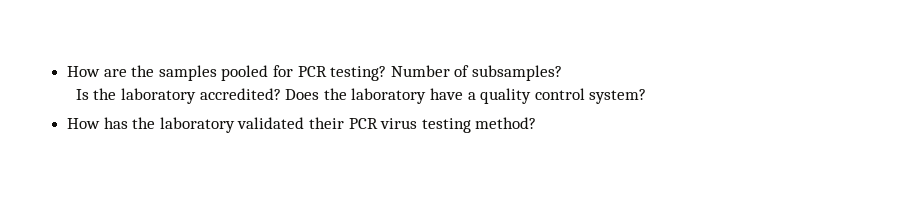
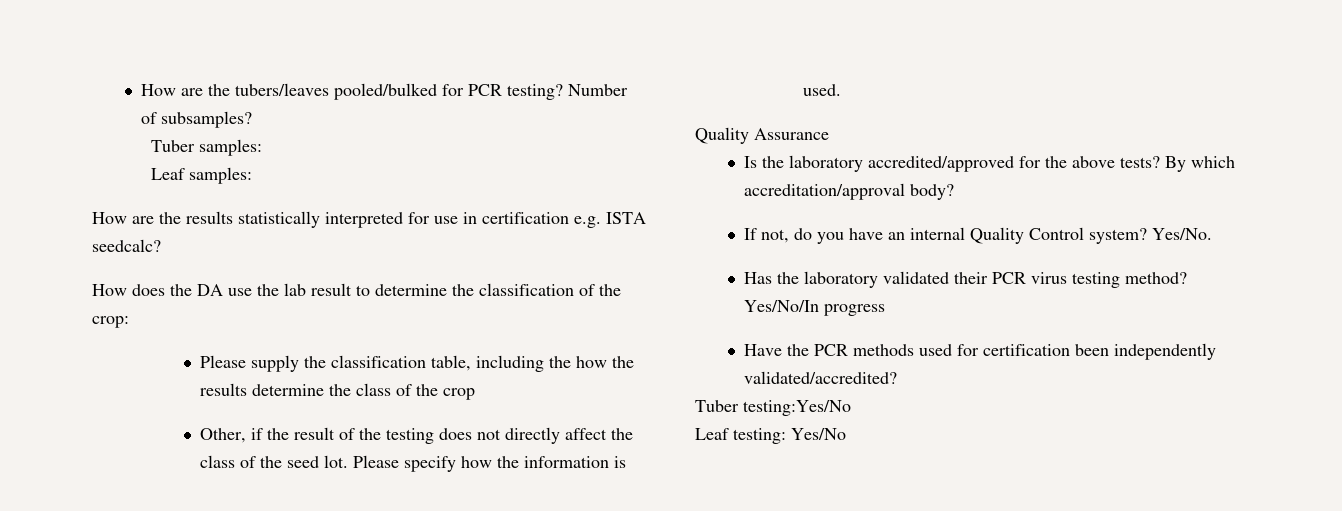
- How are the samples pooled for PCR testing?
+ How are the tubers/leaves pooled/bulked for PCR testing?
- Is the laboratory accredited? Does the laboratory have a quality control system?
- How has the laboratory validated their PCR virus testing method?
+ Tuber samples:
+ Leaf samples:
+ How are the results statistically interpreted for use in certification e.g. ISTA seedcalc?
+ How does the DA use the lab result to determine the classification of the crop:
+ Please supply the classification table, including the how the results determine the class of the crop
+ Other, if the result of the testing does not directly affect the class of the seed lot. Please specify how the information is used.
+ Quality Assurance
+ Is the laboratory accredited/approved for the above tests? By which accreditation/approval body?
+ If not, do you have an internal Quality Control system? Yes/No.
+ Has the laboratory validated their PCR virus testing method?
+ Yes/No/In progress
+ Have the PCR methods used for certification been independently validated/accredited?
+ Tuber testing:Yes/No
+ Leaf testing: Yes/No

